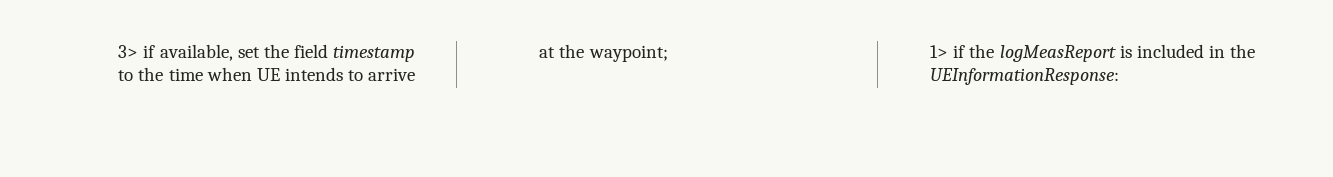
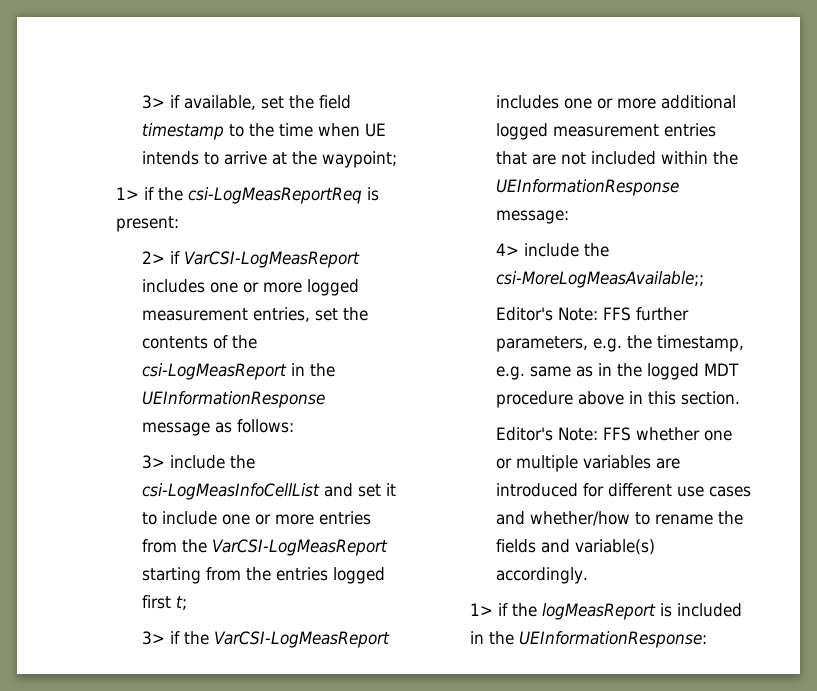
+ 1> if the csi-LogMeasReportReq is present:
+ 2> if VarCSI-LogMeasReport includes one or more logged measurement entries, set the contents of the csi-LogMeasReport in the UEInformationResponse message as follows:
+ 3> include the csi-LogMeasInfoCellList and set it to include one or more entries from the VarCSI-LogMeasReport starting from the entries logged first t;
+ 3> if the VarCSI-LogMeasReport includes one or more additional logged measurement entries that are not included within the UEInformationResponse message:
+ 4> include the csi-MoreLogMeasAvailable;;
+ Editor's Note: FFS further parameters, e.g. the timestamp, e.g. same as in the logged MDT procedure above in this section.
+ Editor's Note: FFS whether one or multiple variables are introduced for different use cases and whether/how to rename the fields and variable(s) accordingly.

